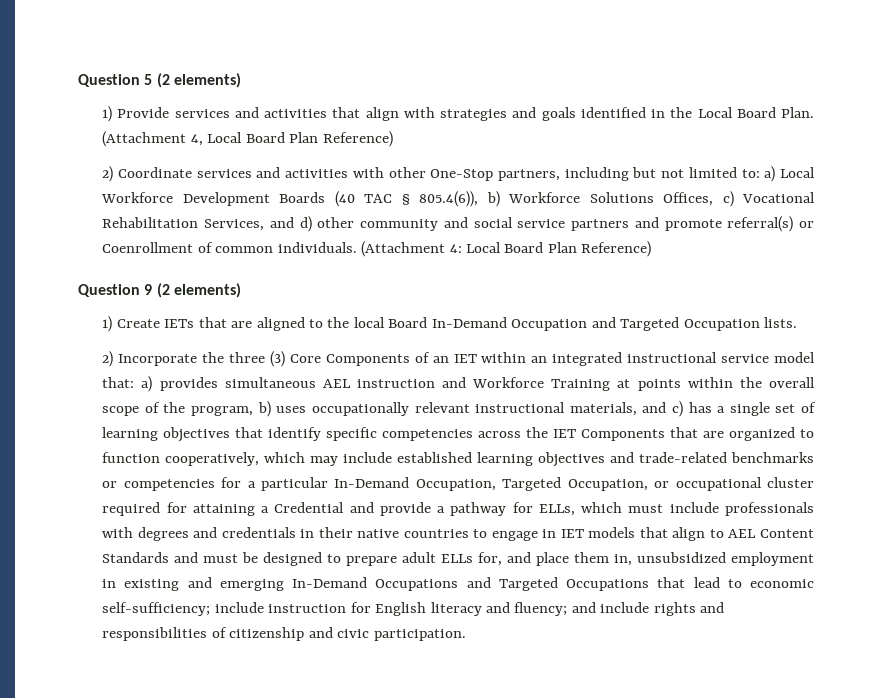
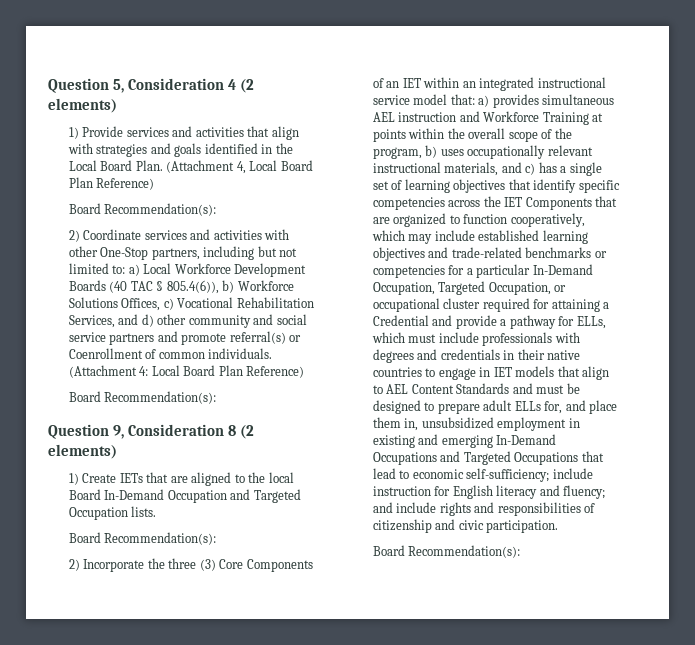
- Question 5 (2 elements)
+ Question 5, Consideration 4 (2 elements)
  (Attachment 4, Local Board Plan Reference)
+ Board Recommendation(s):
  (Attachment 4: Local Board Plan Reference)
- Question 9 (2 elements)
+ Board Recommendation(s):
+ Question 9, Consideration 8 (2 elements)
  1) Create IETs that are aligned to the local Board In-Demand Occupation and Targeted Occupation lists.
+ Board Recommendation(s):
  and include rights and responsibilities of citizenship and civic participation.
+ Board Recommendation(s):

